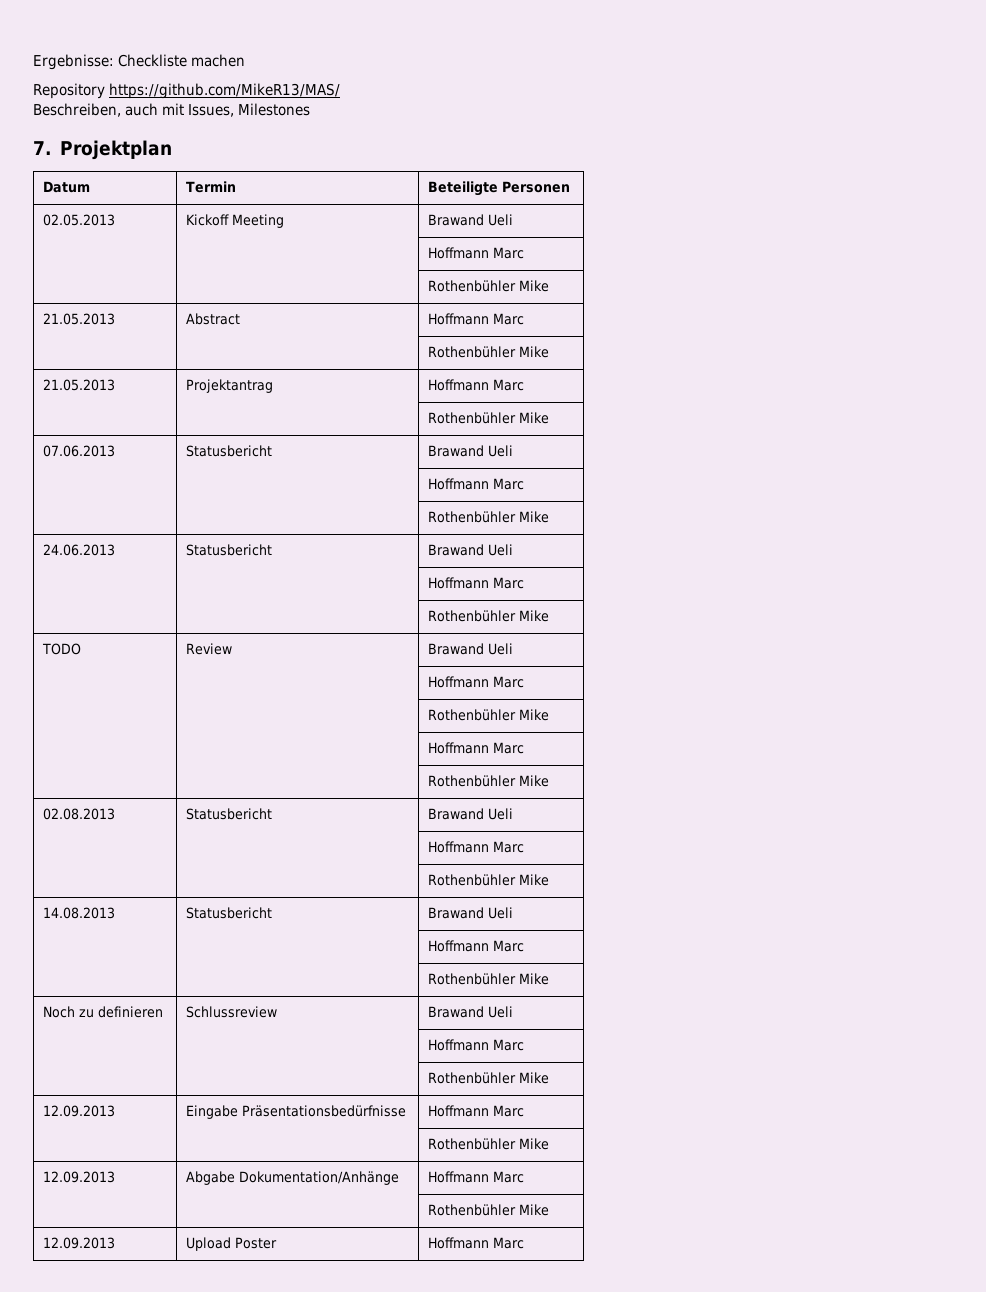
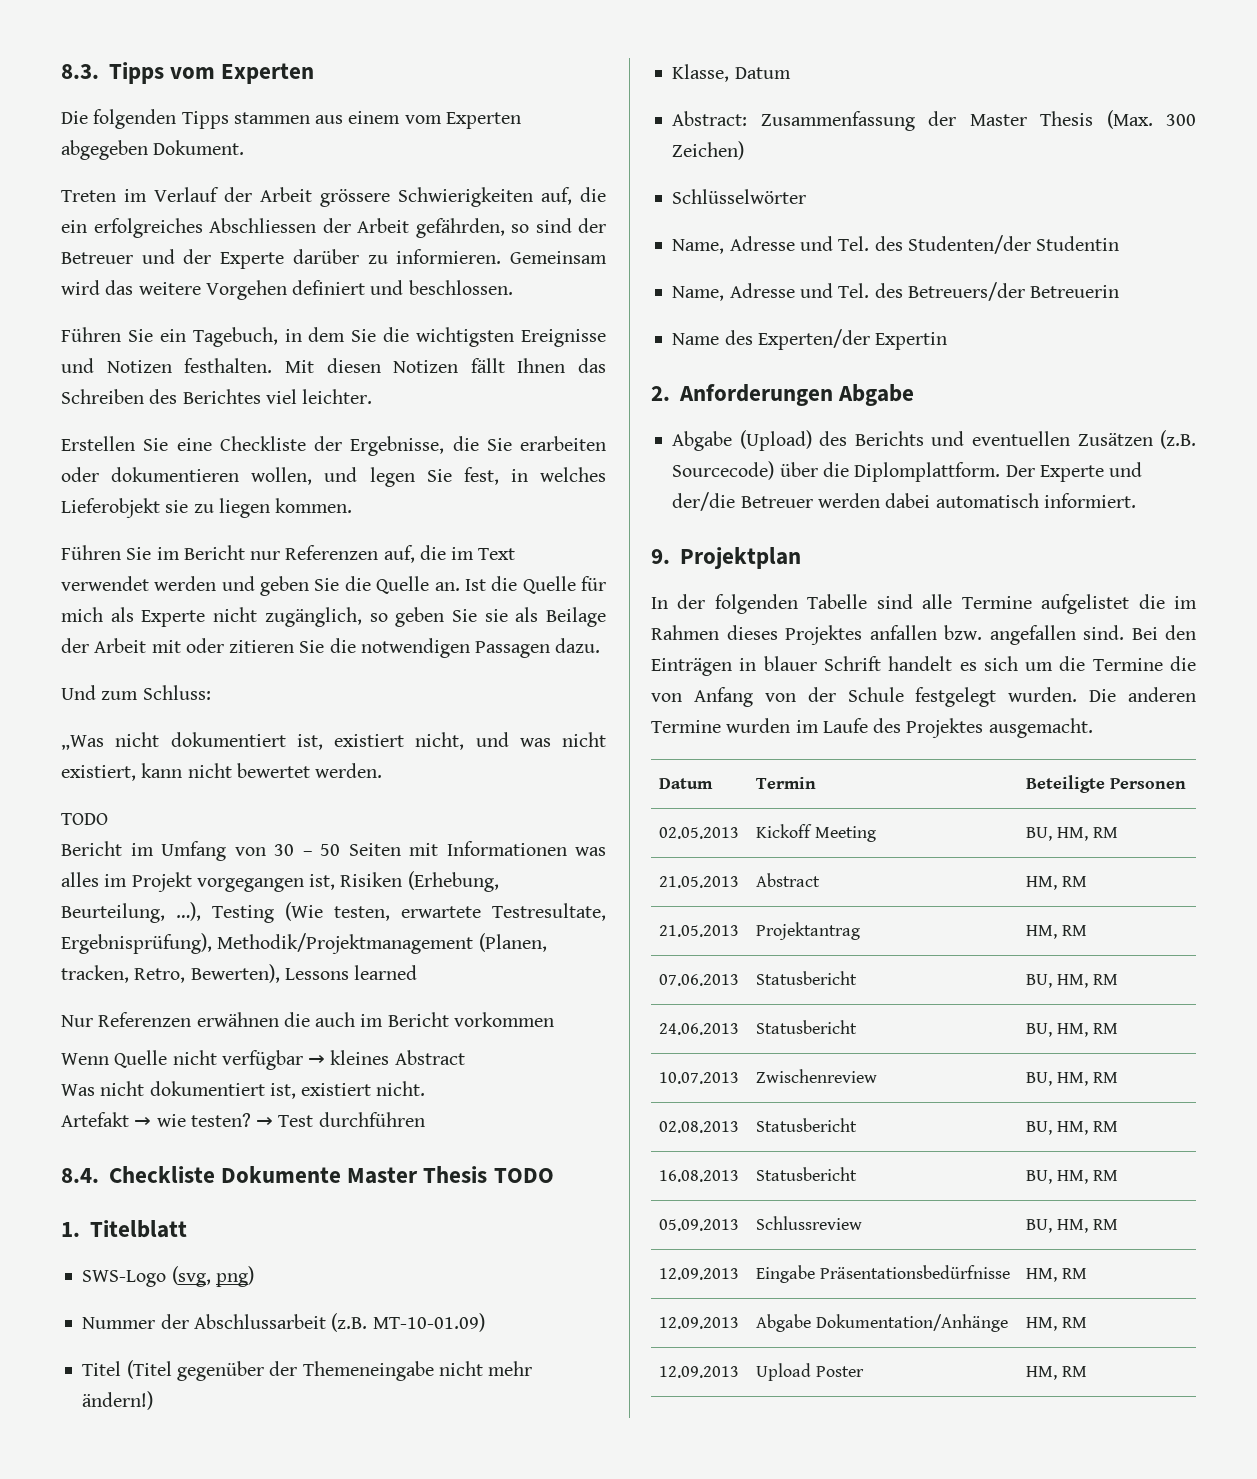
- Ergebnisse: Checkliste machen
- Repository https://github.com/MikeR13/MAS/
- Beschreiben, auch mit Issues, Milestones
- 7. Projektplan
+ 8.3. Tipps vom Experten
+ Die folgenden Tipps stammen aus einem vom Experten abgegeben Dokument.
+ Treten im Verlauf der Arbeit grössere Schwierigkeiten auf, die ein erfolgreiches Abschliessen der Arbeit gefährden, so sind der Betreuer und der Experte darüber zu informieren. Gemeinsam wird das weitere Vorgehen definiert und beschlossen.
+ Führen Sie ein Tagebuch, in dem Sie die wichtigsten Ereignisse und Notizen festhalten. Mit diesen Notizen fällt Ihnen das Schreiben des Berichtes viel leichter.
+ Erstellen Sie eine Checkliste der Ergebnisse, die Sie erarbeiten oder dokumentieren wollen, und legen Sie fest, in welches Lieferobjekt sie zu liegen kommen.
+ Führen Sie im Bericht nur Referenzen auf, die im Text verwendet werden und geben Sie die Quelle an. Ist die Quelle für mich als Experte nicht zugänglich, so geben Sie sie als Beilage der Arbeit mit oder zitieren Sie die notwendigen Passagen dazu.
+ Und zum Schluss:
+ „Was nicht dokumentiert ist, existiert nicht, und was nicht existiert, kann nicht bewertet werden.
+ TODO
+ Bericht im Umfang von 30 – 50 Seiten mit Informationen was alles im Projekt vorgegangen ist, Risiken (Erhebung, Beurteilung, …), Testing (Wie testen, erwartete Testresultate, Ergebnisprüfung), Methodik/Projektmanagement (Planen, tracken, Retro, Bewerten), Lessons learned
+ Nur Referenzen erwähnen die auch im Bericht vorkommen
+ Wenn Quelle nicht verfügbar → kleines Abstract
+ Was nicht dokumentiert ist, existiert nicht.
+ Artefakt → wie testen? → Test durchführen
+ 8.4. Checkliste Dokumente Master Thesis TODO
+ 1. Titelblatt
+ SWS-Logo (svg, png)
+ Nummer der Abschlussarbeit (z.B. MT-10-01.09)
+ Titel (Titel gegenüber der Themeneingabe nicht mehr ändern!)
+ Klasse, Datum
+ Abstract: Zusammenfassung der Master Thesis (Max. 300 Zeichen)
+ Schlüsselwörter
+ Name, Adresse und Tel. des Studenten/der Studentin
+ Name, Adresse und Tel. des Betreuers/der Betreuerin
+ Name des Experten/der Expertin
+ 2. Anforderungen Abgabe
+ Abgabe (Upload) des Berichts und eventuellen Zusätzen (z.B. Sourcecode) über die Diplomplattform. Der Experte und der/die Betreuer werden dabei automatisch informiert.
+ 9. Projektplan
+ In der folgenden Tabelle sind alle Termine aufgelistet die im Rahmen dieses Projektes anfallen bzw. angefallen sind. Bei den Einträgen in blauer Schrift handelt es sich um die Termine die von Anfang von der Schule festgelegt wurden. Die anderen Termine wurden im Laufe des Projektes ausgemacht.
- 02.05.2013 | Kickoff Meeting | Brawand Ueli
- | | Hoffmann Marc
- | | Rothenbühler Mike
- 21.05.2013 | Abstract | Hoffmann Marc
- | | Rothenbühler Mike
- 21.05.2013 | Projektantrag | Hoffmann Marc
- | | Rothenbühler Mike
- 07.06.2013 | Statusbericht | Brawand Ueli
- | | Hoffmann Marc
- | | Rothenbühler Mike
- 24.06.2013 | Statusbericht | Brawand Ueli
- | | Hoffmann Marc
- | | Rothenbühler Mike
- TODO | Review | Brawand Ueli
- | | Hoffmann Marc
- | | Rothenbühler Mike
- | | Hoffmann Marc
- | | Rothenbühler Mike
- 02.08.2013 | Statusbericht | Brawand Ueli
- | | Hoffmann Marc
- | | Rothenbühler Mike
- 14.08.2013 | Statusbericht | Brawand Ueli
- | | Hoffmann Marc
- | | Rothenbühler Mike
- Noch zu definieren | Schlussreview | Brawand Ueli
- | | Hoffmann Marc
- | | Rothenbühler Mike
+ 02.05.2013 | Kickoff Meeting | BU, HM, RM
+ 21.05.2013 | Abstract | HM, RM
+ 21.05.2013 | Projektantrag | HM, RM
+ 07.06.2013 | Statusbericht | BU, HM, RM
+ 24.06.2013 | Statusbericht | BU, HM, RM
+ 10.07.2013 | Zwischenreview | BU, HM, RM
+ 02.08.2013 | Statusbericht | BU, HM, RM
+ 16.08.2013 | Statusbericht | BU, HM, RM
+ 05.09.2013 | Schlussreview | BU, HM, RM
- 12.09.2013 | Eingabe Präsentationsbedürfnisse | Hoffmann Marc
- | | Rothenbühler Mike
+ 12.09.2013 | Eingabe Präsentationsbedürfnisse | HM, RM
- 12.09.2013 | Abgabe Dokumentation/Anhänge | Hoffmann Marc
- | | Rothenbühler Mike
+ 12.09.2013 | Abgabe Dokumentation/Anhänge | HM, RM
- 12.09.2013 | Upload Poster | Hoffmann Marc
+ 12.09.2013 | Upload Poster | HM, RM

